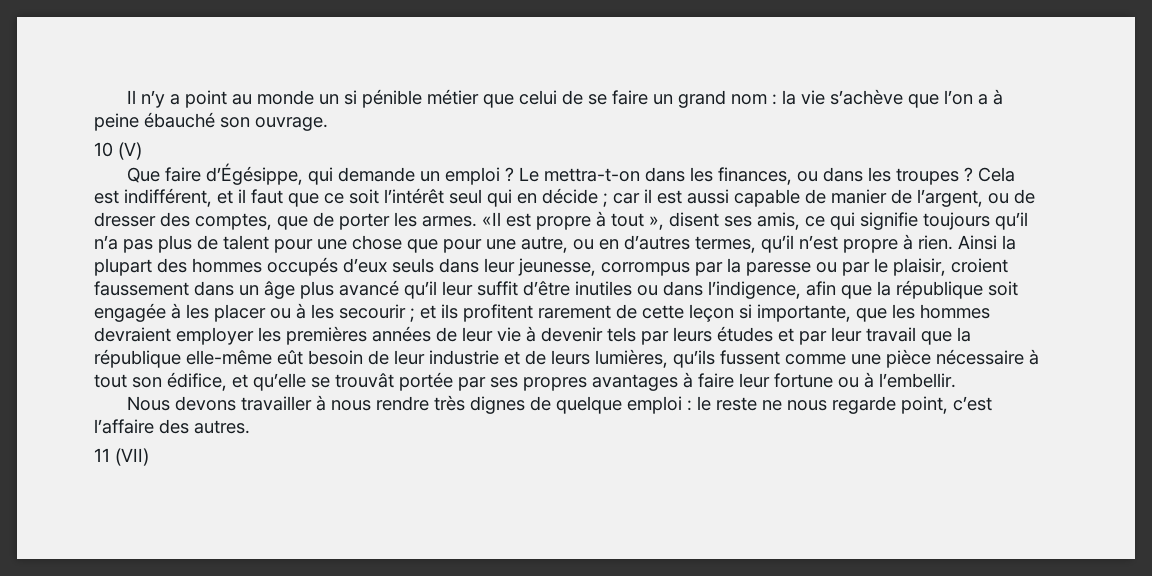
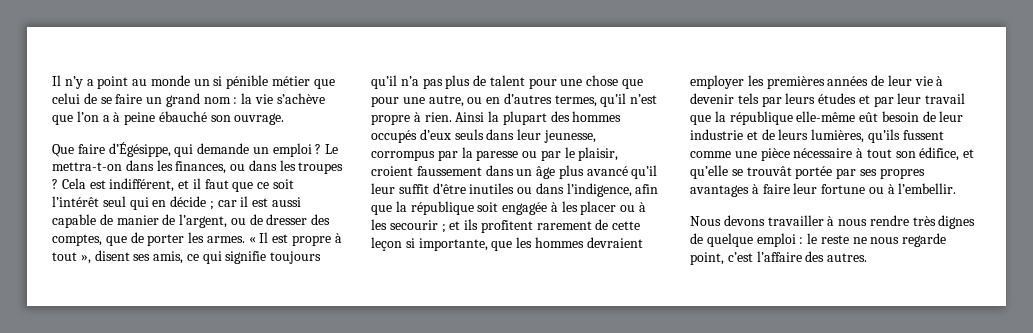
- 10 (V)
- «Il est propre à tout », disent ses amis, ce qui signifie toujours qu’il n’a pas plus de talent pour une chose que pour une autre, ou en d’autres termes, qu’il n’est propre à rien.
+ « Il est propre à tout », disent ses amis, ce qui signifie toujours qu’il n’a pas plus de talent pour une chose que pour une autre, ou en d’autres termes, qu’il n’est propre à rien.
- 11 (VII)

